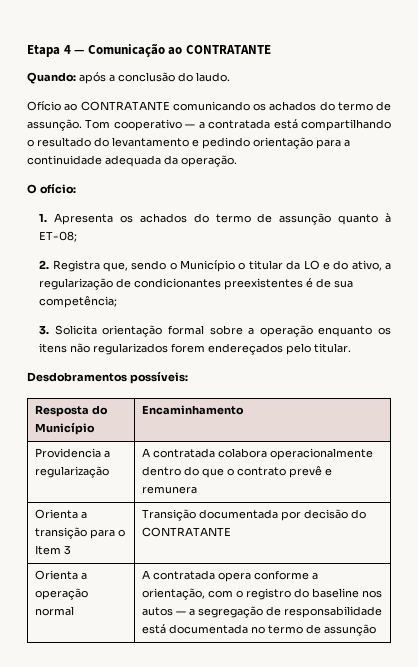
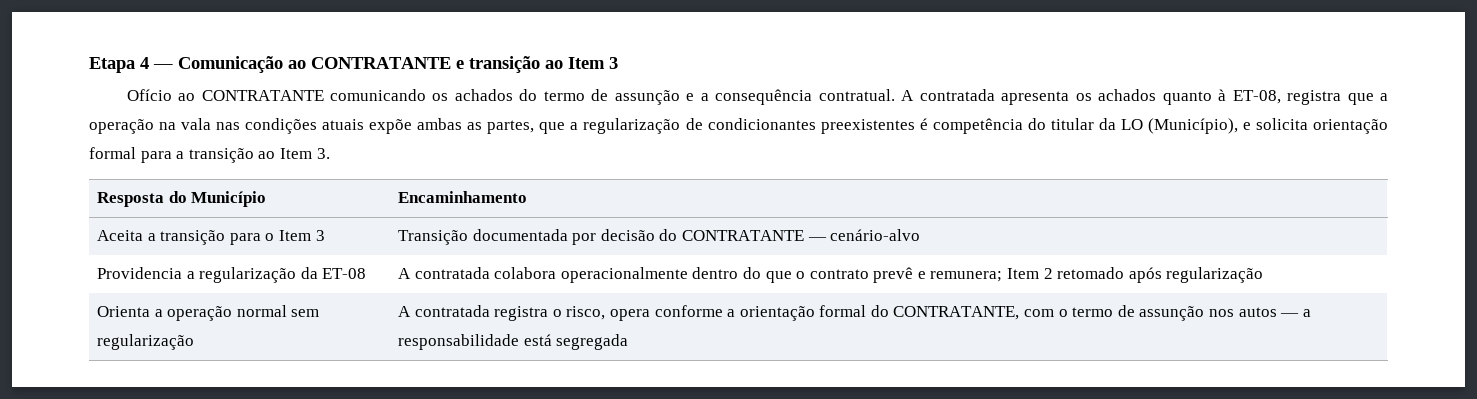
- Etapa 4 — Comunicação ao CONTRATANTE
- Quando: após a conclusão do laudo.
+ Etapa 4 — Comunicação ao CONTRATANTE e transição ao Item 3
- Ofício ao CONTRATANTE comunicando os achados do termo de assunção. Tom cooperativo — a contratada está compartilhando o resultado do levantamento e pedindo orientação para a continuidade adequada da operação.
- O ofício:
- 1. Apresenta os achados do termo de assunção quanto à ET-08;
- 2. Registra que, sendo o Município o titular da LO e do ativo, a regularização de condicionantes preexistentes é de sua competência;
- 3. Solicita orientação formal sobre a operação enquanto os itens não regularizados forem endereçados pelo titular.
- Desdobramentos possíveis:
+ Ofício ao CONTRATANTE comunicando os achados do termo de assunção e a consequência contratual. A contratada apresenta os achados quanto à ET-08, registra que a operação na vala nas condições atuais expõe ambas as partes, que a regularização de condicionantes preexistentes é competência do titular da LO (Município), e solicita orientação formal para a transição ao Item 3.
  Resposta do Município | Encaminhamento
- Providencia a regularização | A contratada colabora operacionalmente dentro do que o contrato prevê e remunera
- Orienta a transição para o Item 3 | Transição documentada por decisão do CONTRATANTE
+ Aceita a transição para o Item 3 | Transição documentada por decisão do CONTRATANTE — cenário-alvo
+ Providencia a regularização da ET-08 | A contratada colabora operacionalmente dentro do que o contrato prevê e remunera; Item 2 retomado após regularização
- Orienta a operação normal | A contratada opera conforme a orientação, com o registro do baseline nos autos — a segregação de responsabilidade está documentada no termo de assunção
+ Orienta a operação normal sem regularização | A contratada registra o risco, opera conforme a orientação formal do CONTRATANTE, com o termo de assunção nos autos — a responsabilidade está segregada

